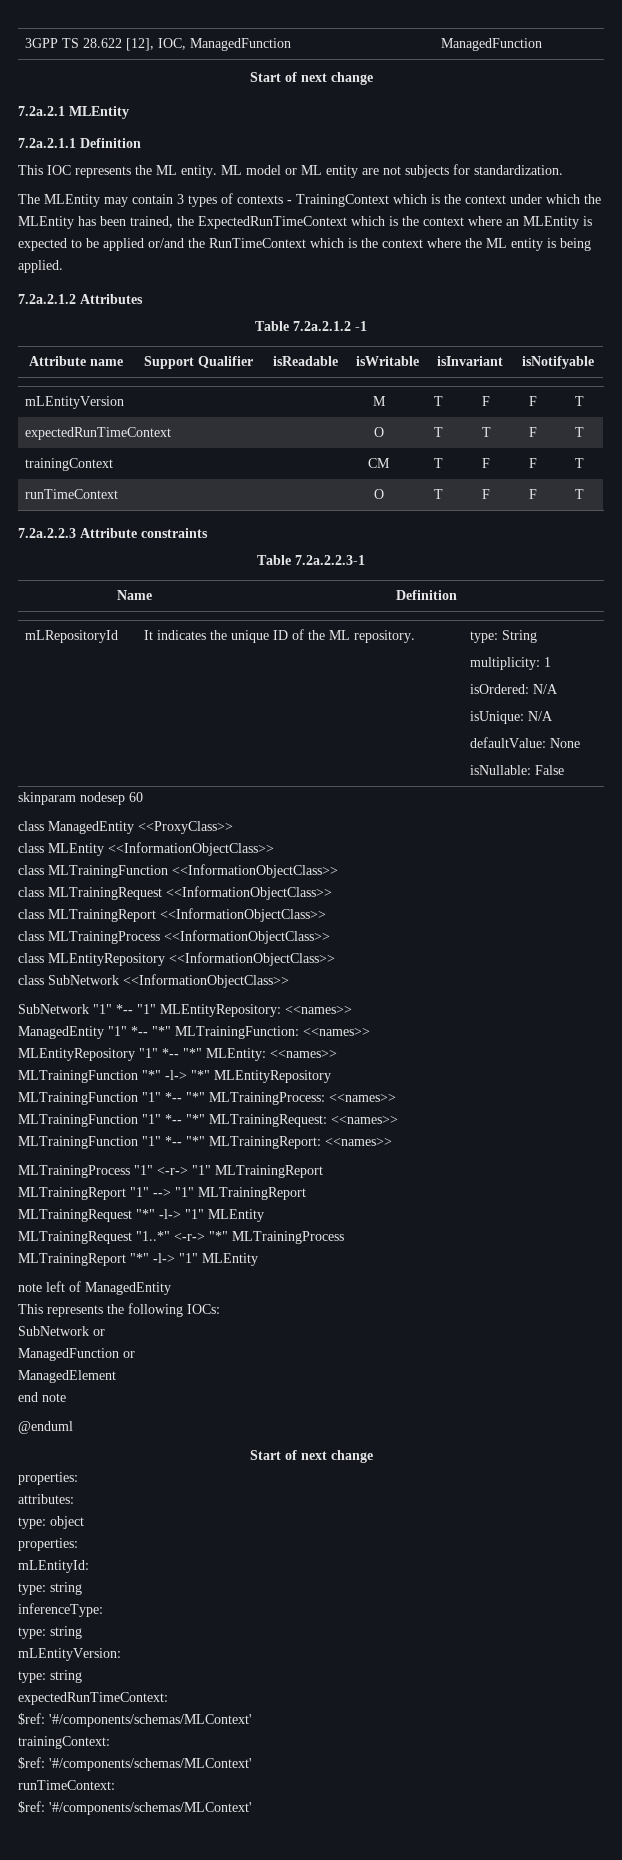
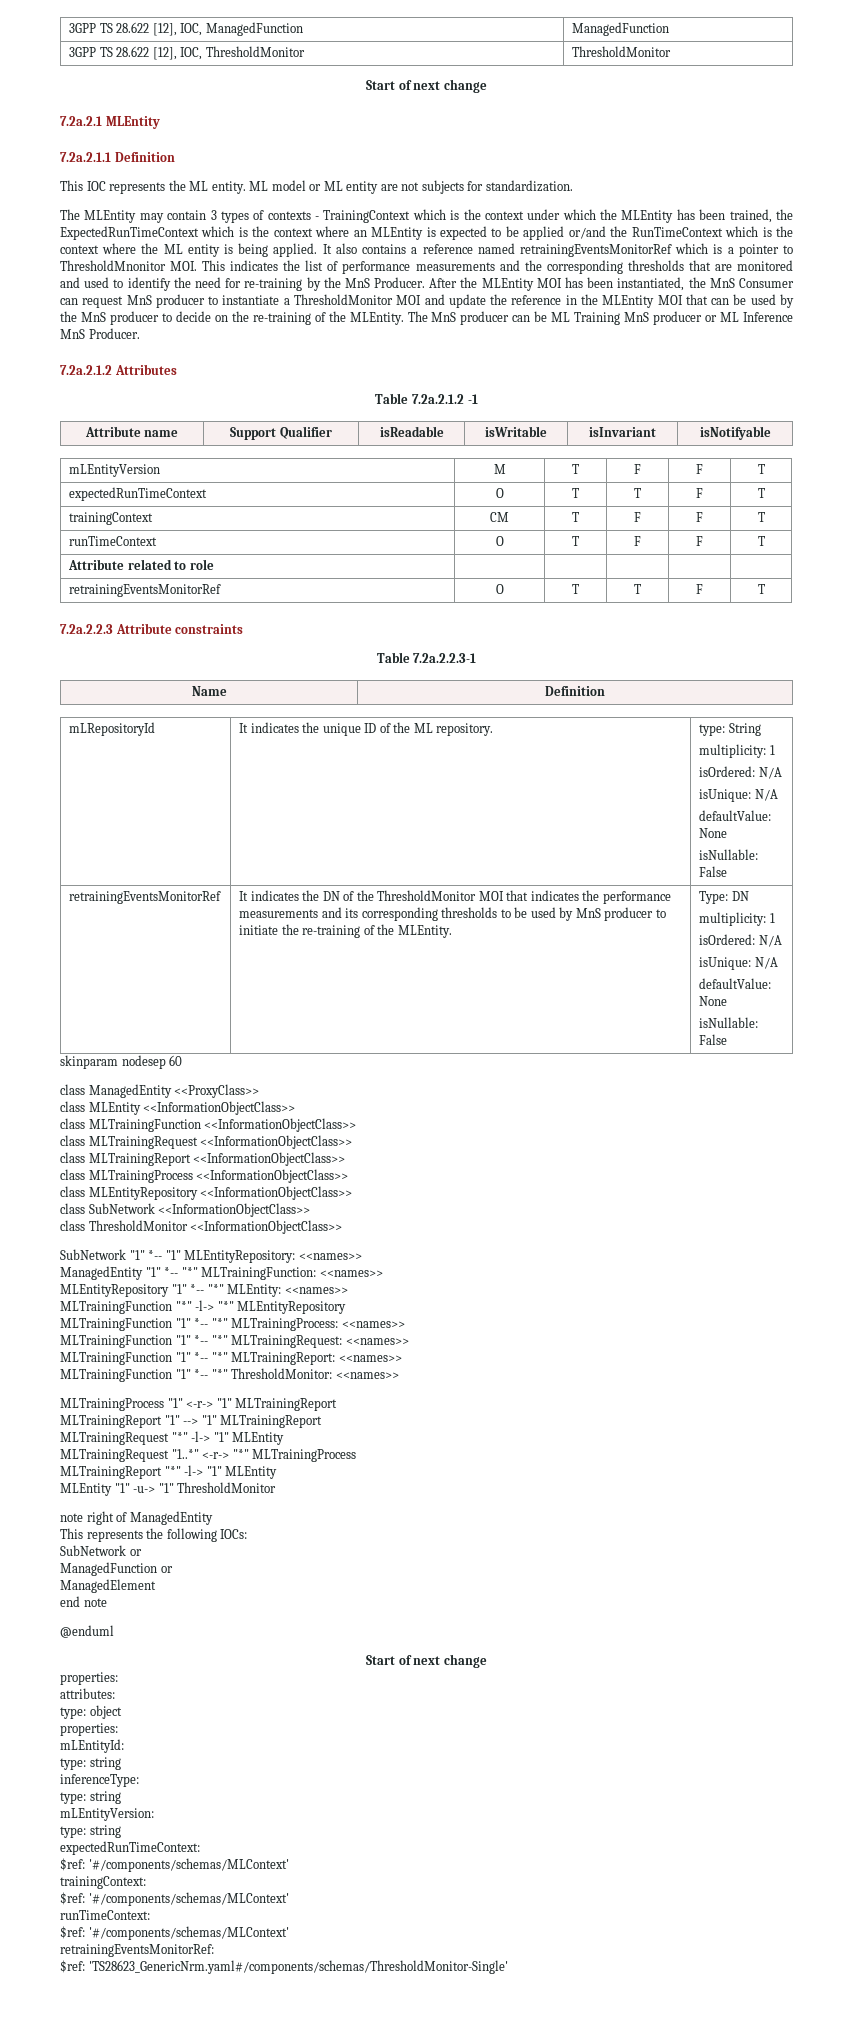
+ 3GPP TS 28.622 [12], IOC, ThresholdMonitor | ThresholdMonitor
+ It also contains a reference named retrainingEventsMonitorRef which is a pointer to ThresholdMnonitor MOI. This indicates the list of performance measurements and the corresponding thresholds that are monitored and used to identify the need for re-training by the MnS Producer. After the MLEntity MOI has been instantiated, the MnS Consumer can request MnS producer to instantiate a ThresholdMonitor MOI and update the reference in the MLEntity MOI that can be used by the MnS producer to decide on the re-training of the MLEntity. The MnS producer can be ML Training MnS producer or ML Inference MnS Producer.
+ Attribute related to role | | | | |
+ retrainingEventsMonitorRef | O | T | T | F | T
+ retrainingEventsMonitorRef | It indicates the DN of the ThresholdMonitor MOI that indicates the performance measurements and its corresponding thresholds to be used by MnS producer to initiate the re-training of the MLEntity. | Type: DN
+ multiplicity: 1
+ isOrdered: N/A
+ isUnique: N/A
+ defaultValue: None
+ isNullable: False
+ class ThresholdMonitor <<InformationObjectClass>>
+ MLTrainingFunction "1" *-- "*" ThresholdMonitor: <<names>>
- note left of ManagedEntity
+ MLEntity "1" -u-> "1" ThresholdMonitor
+ note right of ManagedEntity
+ retrainingEventsMonitorRef:
+ $ref: 'TS28623_GenericNrm.yaml#/components/schemas/ThresholdMonitor-Single'

